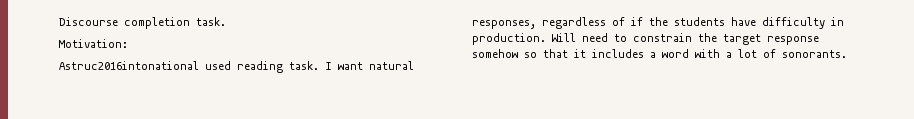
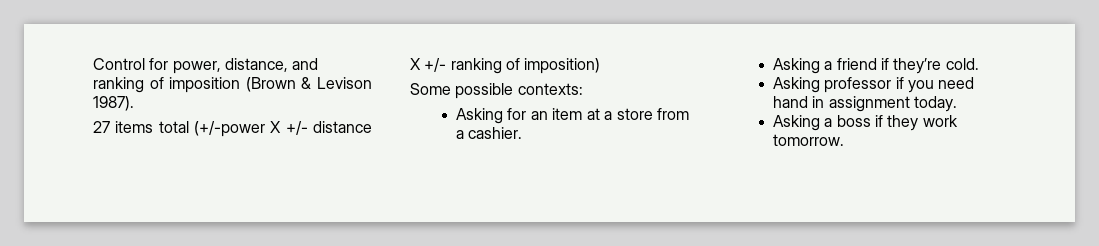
- Discourse completion task.
- Motivation:
- Astruc2016intonational used reading task. I want natural responses, regardless of if the students have difficulty in production. Will need to constrain the target response somehow so that it includes a word with a lot of sonorants.
+ Control for power, distance, and ranking of imposition (Brown & Levison 1987).
+ 27 items total (+/-power X +/- distance X +/- ranking of imposition)
+ Some possible contexts:
+ Asking for an item at a store from a cashier.
+ Asking a friend if they’re cold.
+ Asking professor if you need hand in assignment today.
+ Asking a boss if they work tomorrow.

